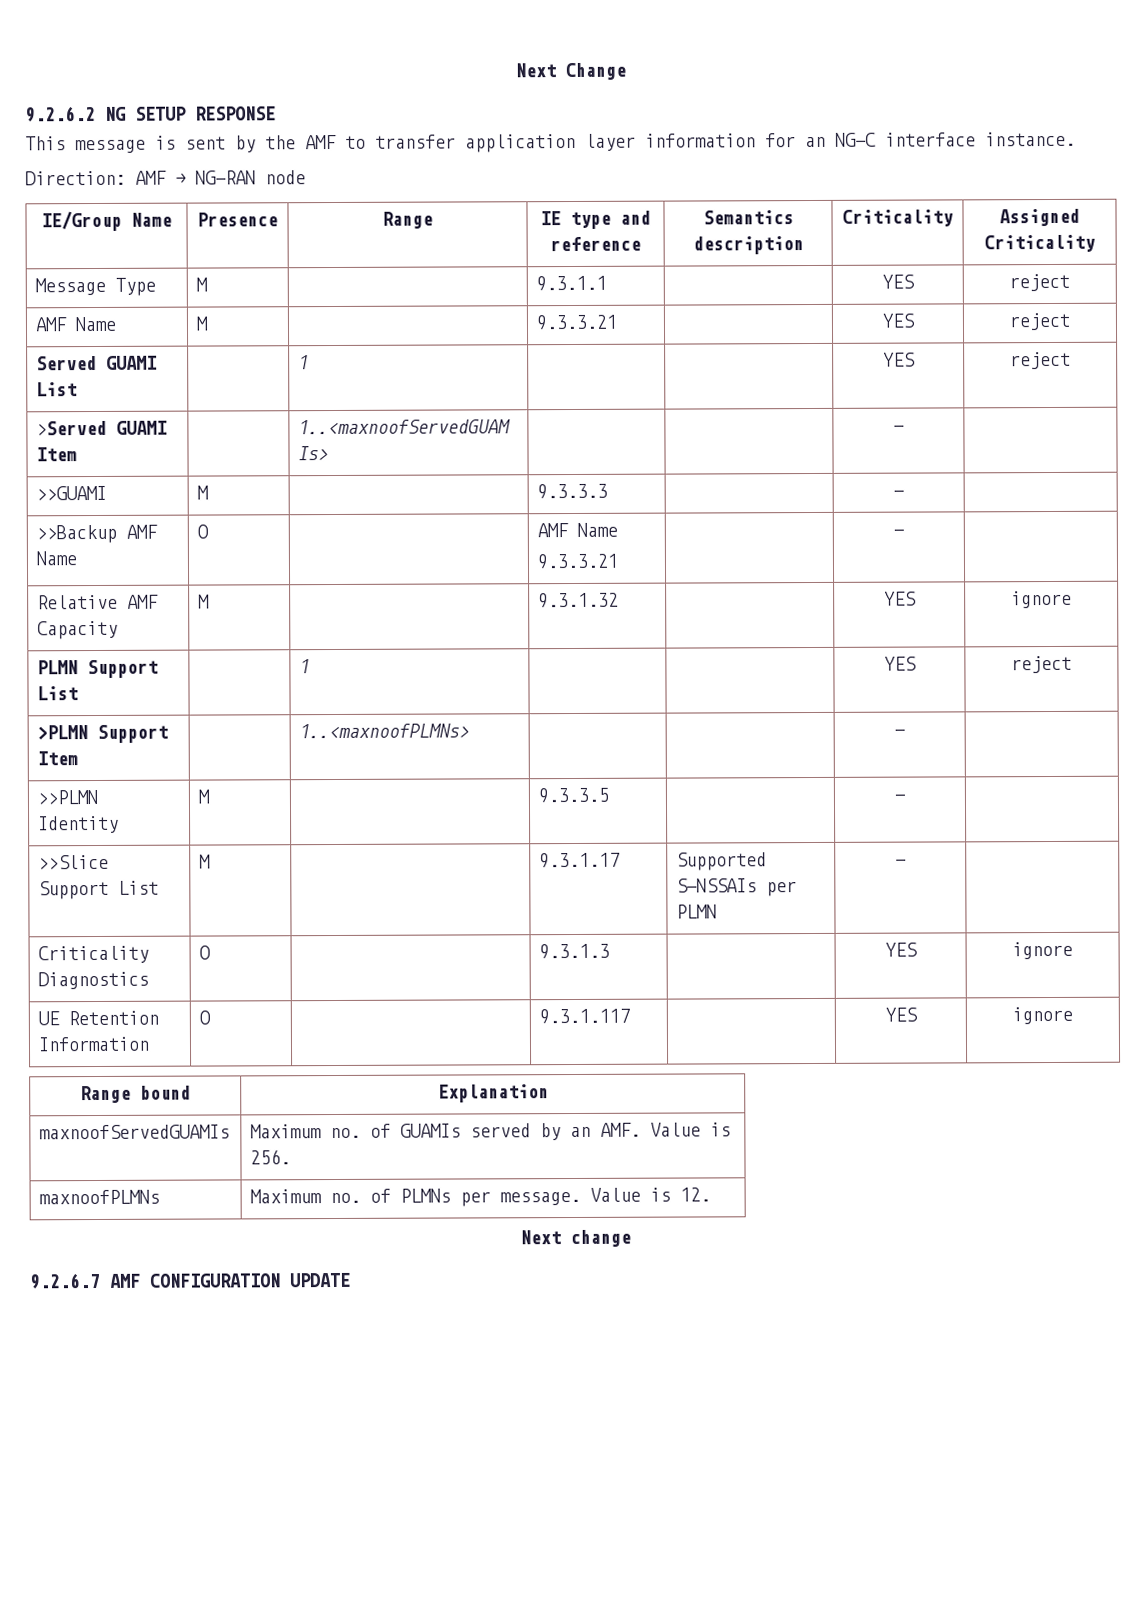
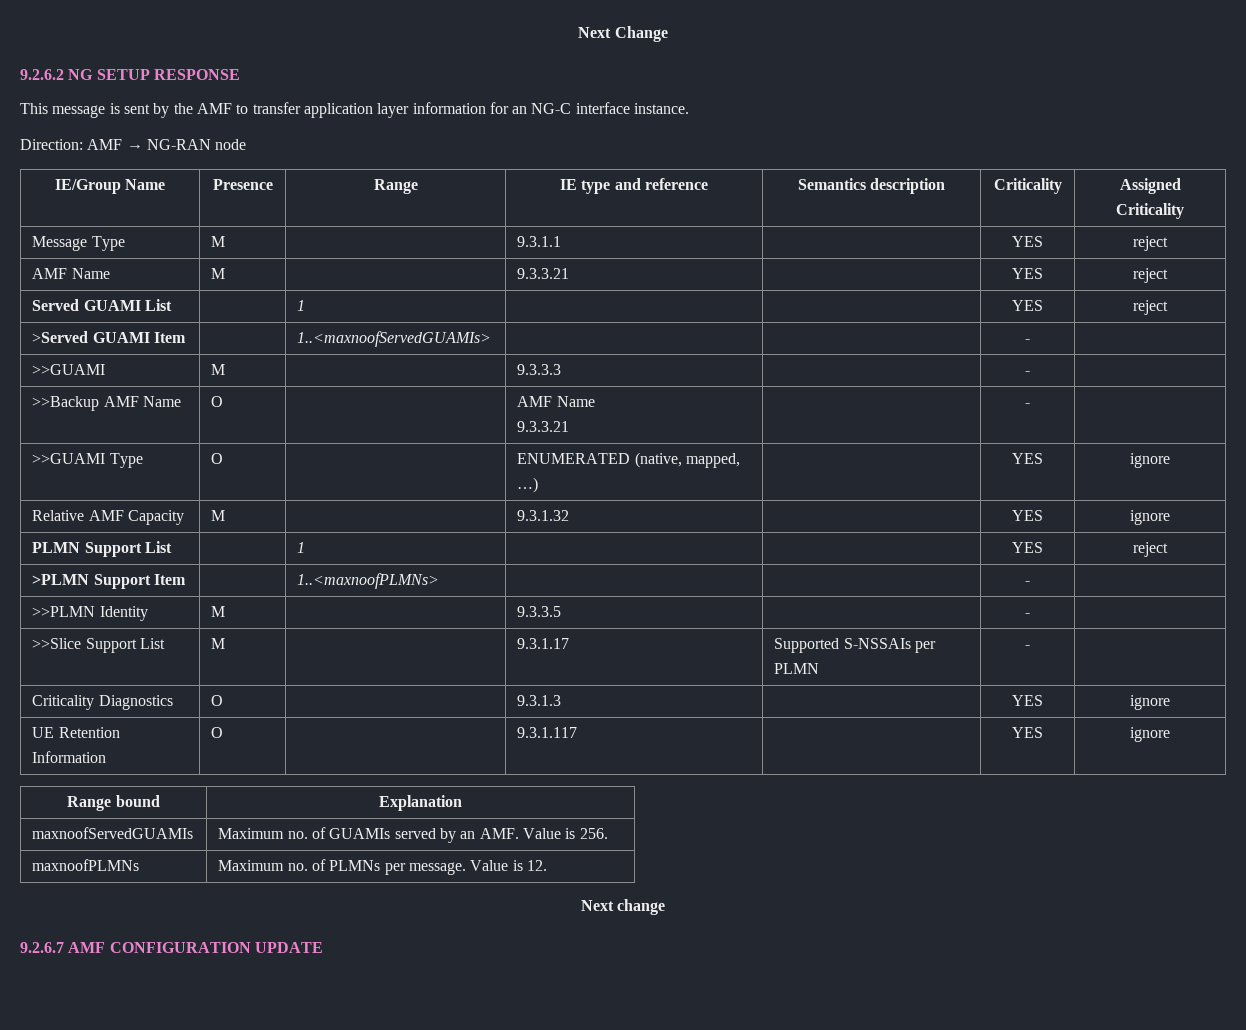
+ >>GUAMI Type | O | | ENUMERATED (native, mapped, …) | | YES | ignore

